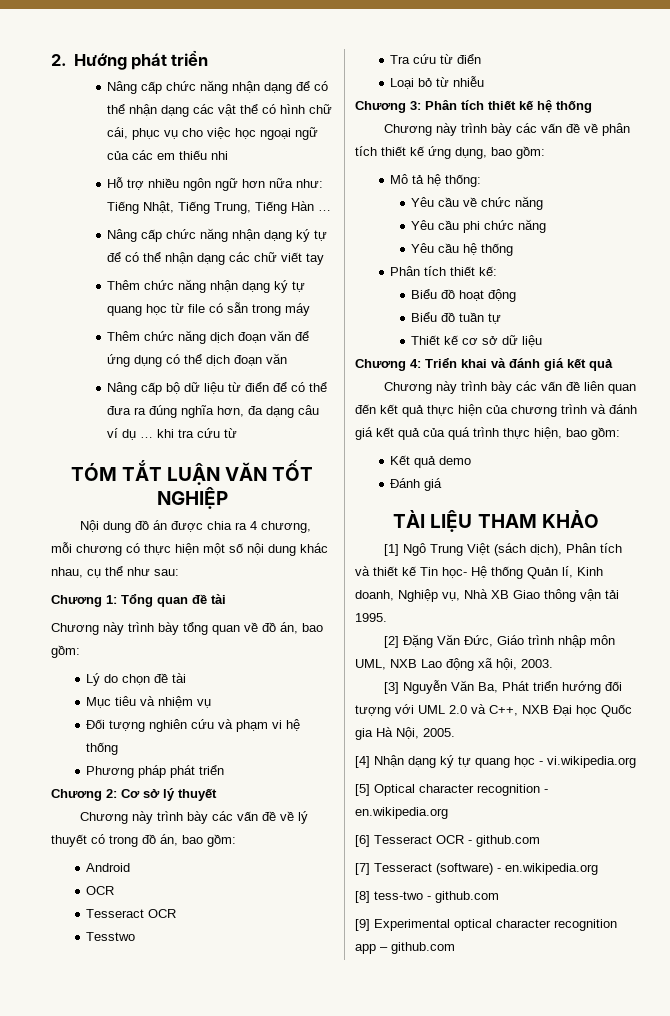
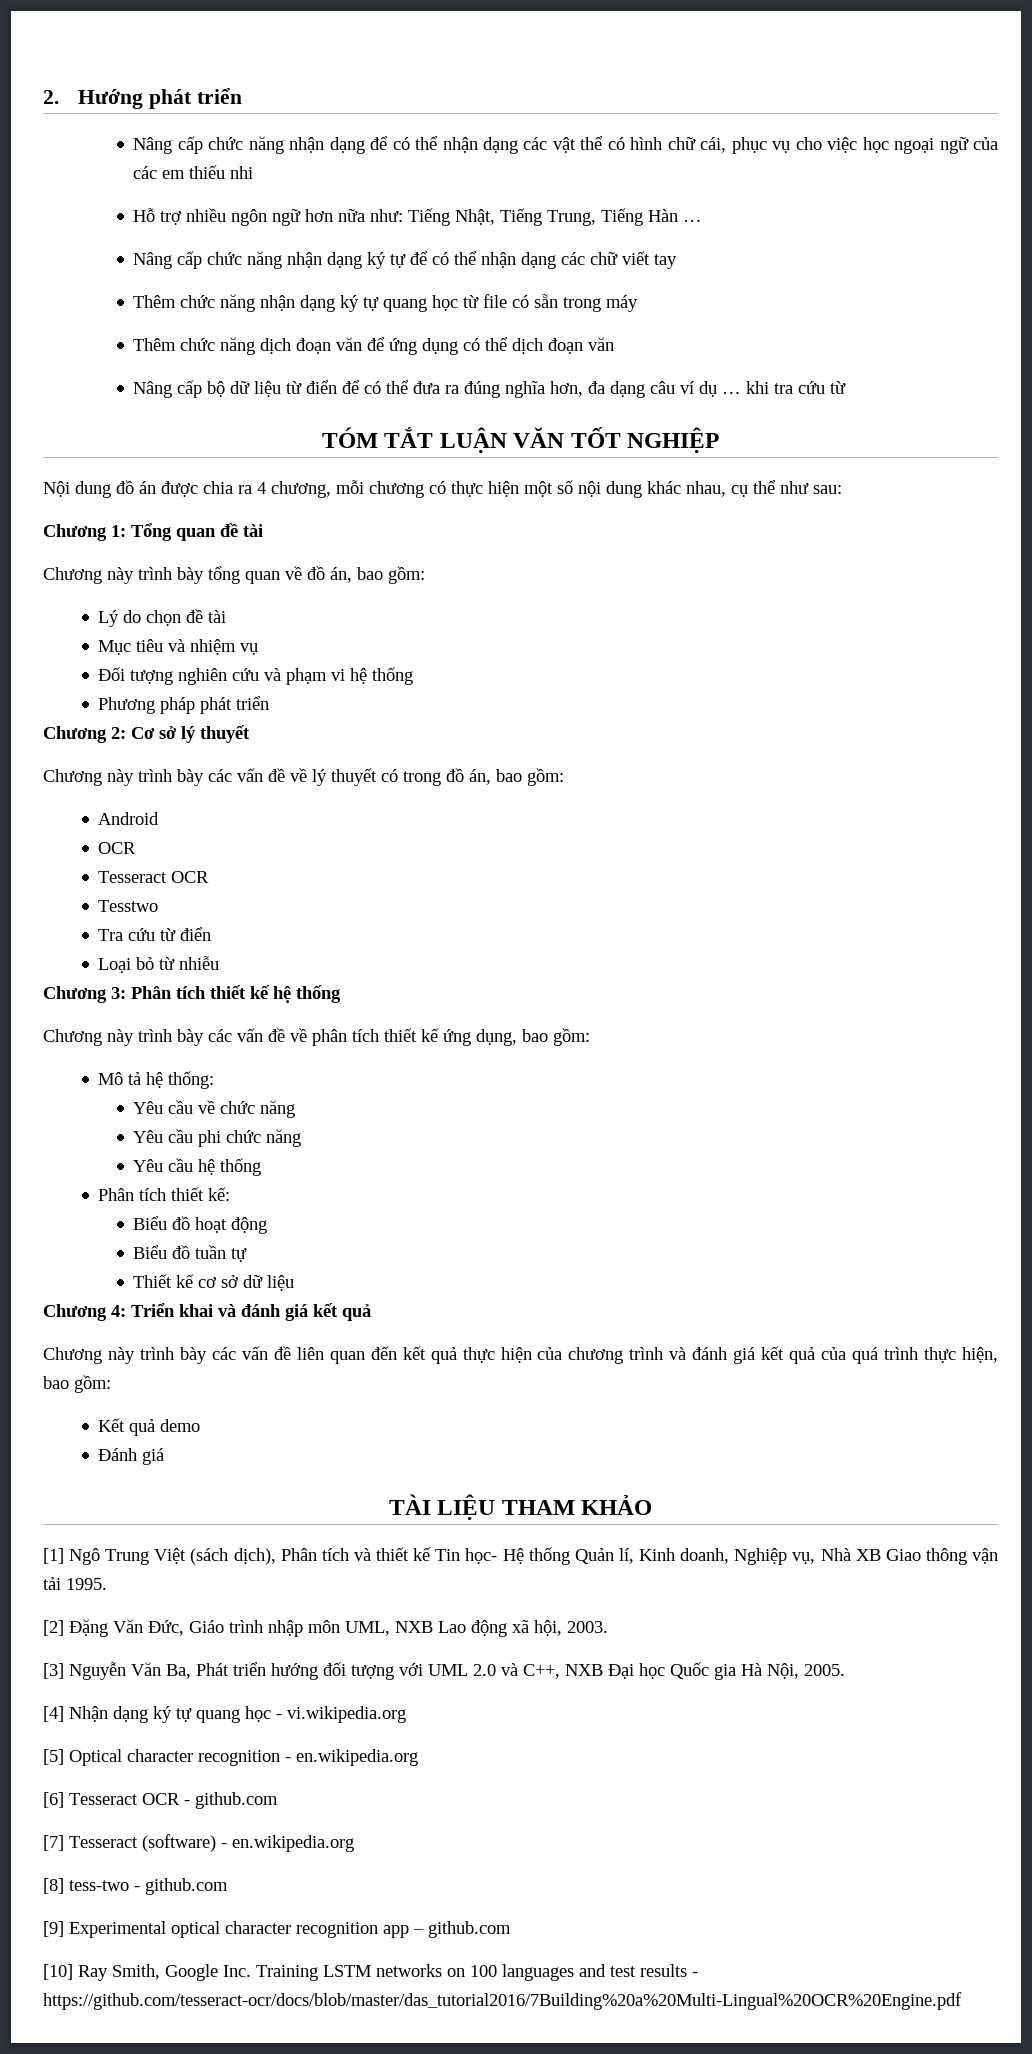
+ [10] Ray Smith, Google Inc. Training LSTM networks on 100 languages and test results - https://github.com/tesseract-ocr/docs/blob/master/das_tutorial2016/7Building%20a%20Multi-Lingual%20OCR%20Engine.pdf

